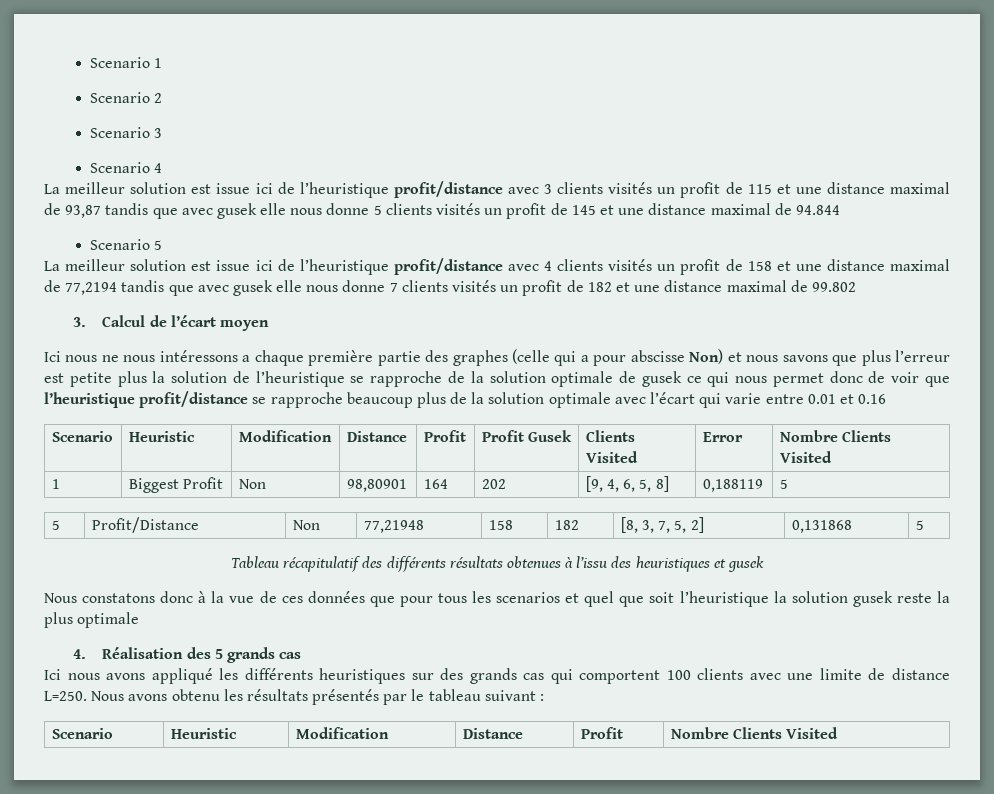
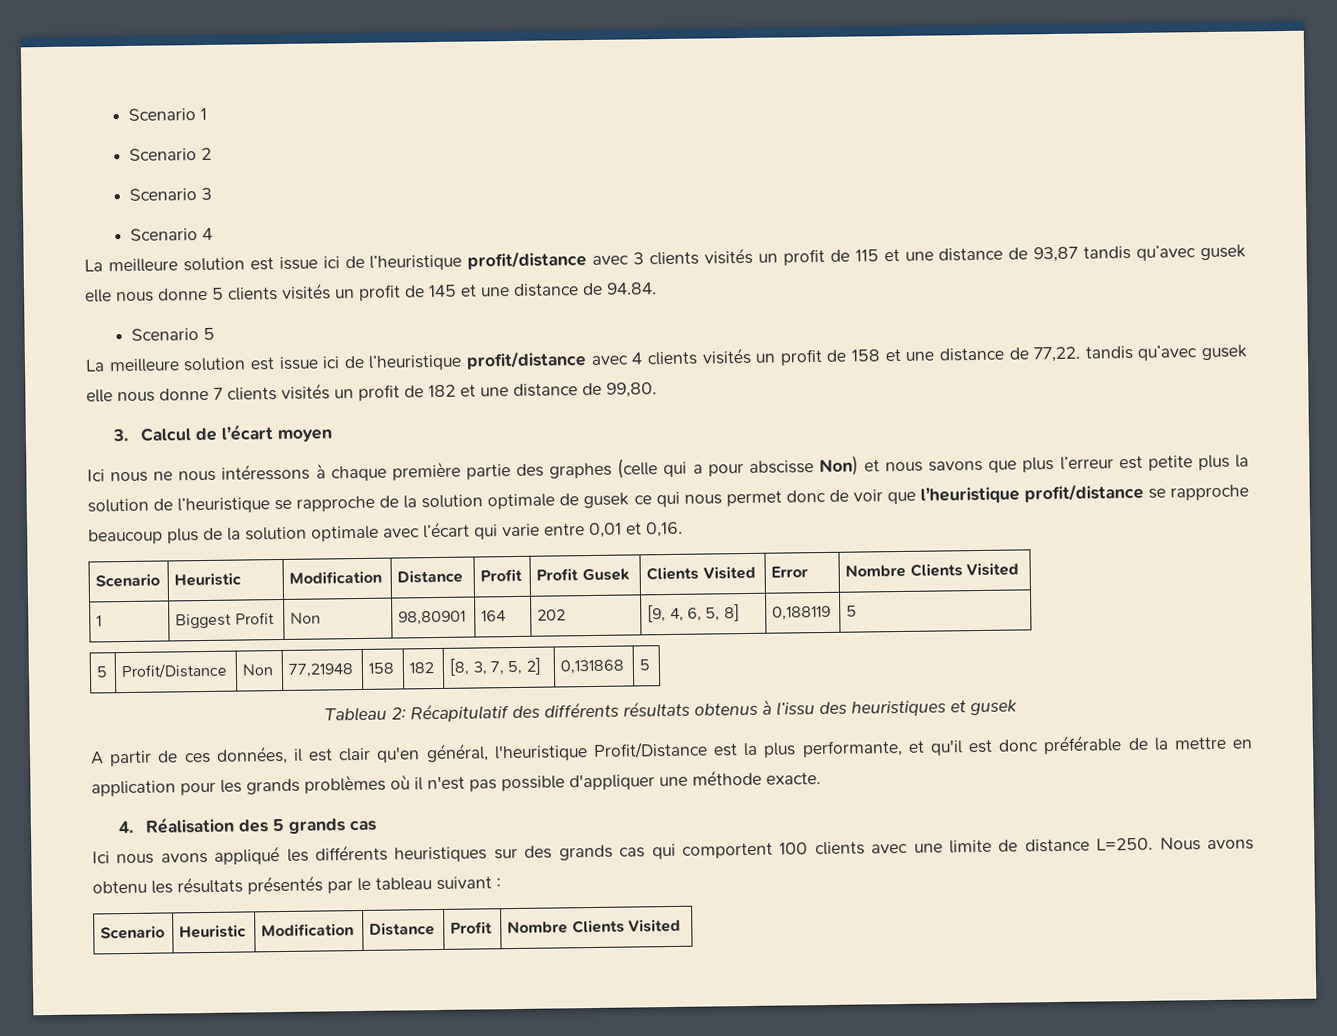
- La meilleur solution est issue ici de l’heuristique profit/distance avec 3 clients visités un profit de 115 et une distance maximal de 93,87 tandis que avec gusek elle nous donne 5 clients visités un profit de 145 et une distance maximal de 94.844
+ La meilleure solution est issue ici de l’heuristique profit/distance avec 3 clients visités un profit de 115 et une distance de 93,87 tandis qu’avec gusek elle nous donne 5 clients visités un profit de 145 et une distance de 94.84.
- La meilleur solution est issue ici de l’heuristique profit/distance avec 4 clients visités un profit de 158 et une distance maximal de 77,2194 tandis que avec gusek elle nous donne 7 clients visités un profit de 182 et une distance maximal de 99.802
+ La meilleure solution est issue ici de l’heuristique profit/distance avec 4 clients visités un profit de 158 et une distance de 77,22. tandis qu’avec gusek elle nous donne 7 clients visités un profit de 182 et une distance de 99,80.
- Ici nous ne nous intéressons a chaque première partie des graphes (celle qui a pour abscisse Non) et nous savons que plus l’erreur est petite plus la solution de l’heuristique se rapproche de la solution optimale de gusek ce qui nous permet donc de voir que l’heuristique profit/distance se rapproche beaucoup plus de la solution optimale avec l’écart qui varie entre 0.01 et 0.16
+ Ici nous ne nous intéressons à chaque première partie des graphes (celle qui a pour abscisse Non) et nous savons que plus l’erreur est petite plus la solution de l’heuristique se rapproche de la solution optimale de gusek ce qui nous permet donc de voir que l’heuristique profit/distance se rapproche beaucoup plus de la solution optimale avec l’écart qui varie entre 0,01 et 0,16.
- Tableau récapitulatif des différents résultats obtenues à l’issu des heuristiques et gusek
+ Tableau 2: Récapitulatif des différents résultats obtenus à l’issu des heuristiques et gusek
- Nous constatons donc à la vue de ces données que pour tous les scenarios et quel que soit l’heuristique la solution gusek reste la plus optimale
+ A partir de ces données, il est clair qu'en général, l'heuristique Profit/Distance est la plus performante, et qu'il est donc préférable de la mettre en application pour les grands problèmes où il n'est pas possible d'appliquer une méthode exacte.

